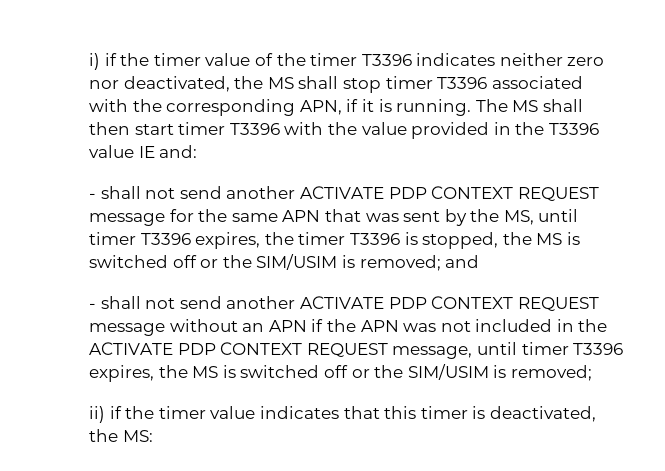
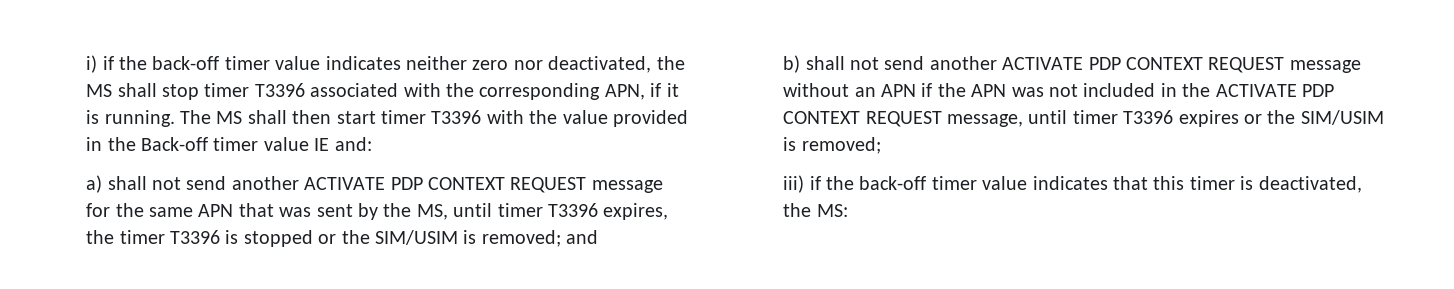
- i) if the timer value of the timer T3396 indicates neither zero nor deactivated, the MS shall stop timer T3396 associated with the corresponding APN, if it is running.
+ i) if the back-off timer value indicates neither zero nor deactivated, the MS shall stop timer T3396 associated with the corresponding APN, if it is running.
- The MS shall then start timer T3396 with the value provided in the T3396 value IE and:
+ The MS shall then start timer T3396 with the value provided in the Back-off timer value IE and:
- - shall not send another ACTIVATE PDP CONTEXT REQUEST message for the same APN that was sent by the MS, until timer T3396 expires, the timer T3396 is stopped, the MS is switched off or the SIM/USIM is removed; and
+ a) shall not send another ACTIVATE PDP CONTEXT REQUEST message for the same APN that was sent by the MS, until timer T3396 expires, the timer T3396 is stopped or the SIM/USIM is removed; and
- - shall not send another ACTIVATE PDP CONTEXT REQUEST message without an APN if the APN was not included in the ACTIVATE PDP CONTEXT REQUEST message, until timer T3396 expires, the MS is switched off or the SIM/USIM is removed;
+ b) shall not send another ACTIVATE PDP CONTEXT REQUEST message without an APN if the APN was not included in the ACTIVATE PDP CONTEXT REQUEST message, until timer T3396 expires or the SIM/USIM is removed;
- ii) if the timer value indicates that this timer is deactivated, the MS:
+ iii) if the back-off timer value indicates that this timer is deactivated, the MS:

